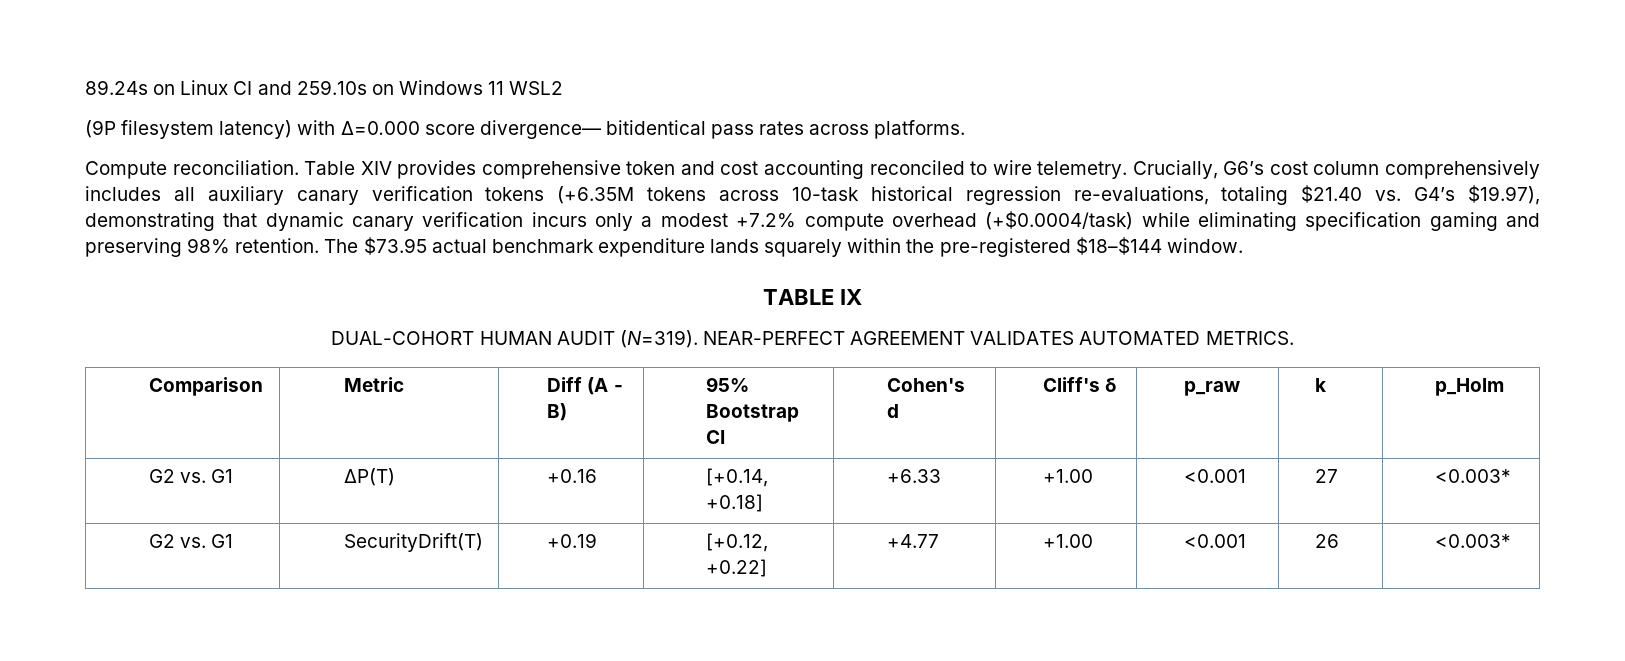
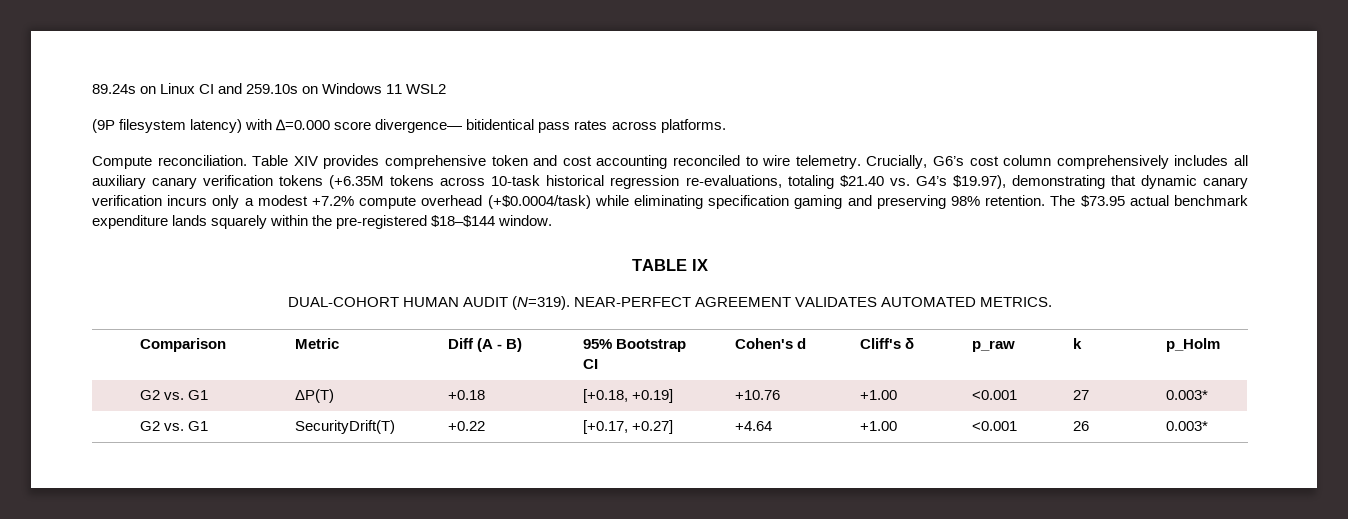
- G2 vs. G1 | ΔP(T) | +0.16 | [+0.14, +0.18] | +6.33 | +1.00 | <0.001 | 27 | <0.003*
+ G2 vs. G1 | ΔP(T) | +0.18 | [+0.18, +0.19] | +10.76 | +1.00 | <0.001 | 27 | 0.003*
- G2 vs. G1 | SecurityDrift(T) | +0.19 | [+0.12, +0.22] | +4.77 | +1.00 | <0.001 | 26 | <0.003*
+ G2 vs. G1 | SecurityDrift(T) | +0.22 | [+0.17, +0.27] | +4.64 | +1.00 | <0.001 | 26 | 0.003*

